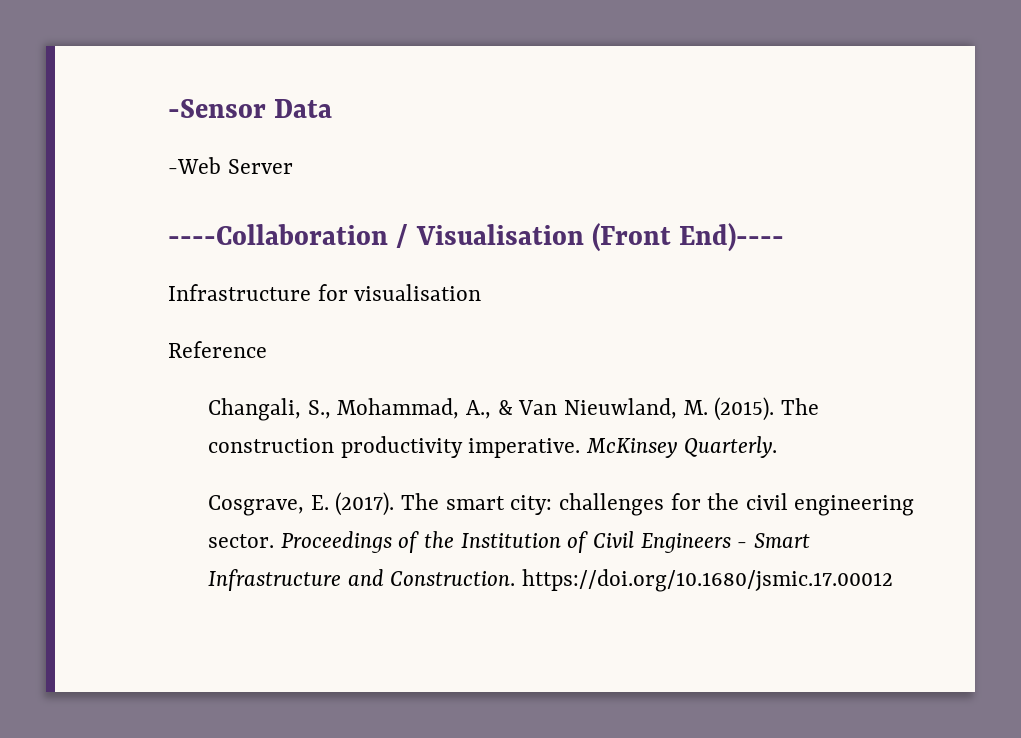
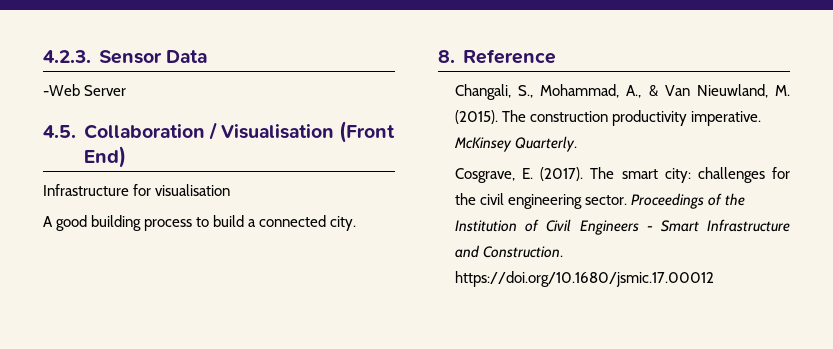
- -Sensor Data
+ 4.2.3. Sensor Data
- ----Collaboration / Visualisation (Front End)----
+ 4.5. Collaboration / Visualisation (Front End)
- Reference
+ A good building process to build a connected city.
+ 8. Reference

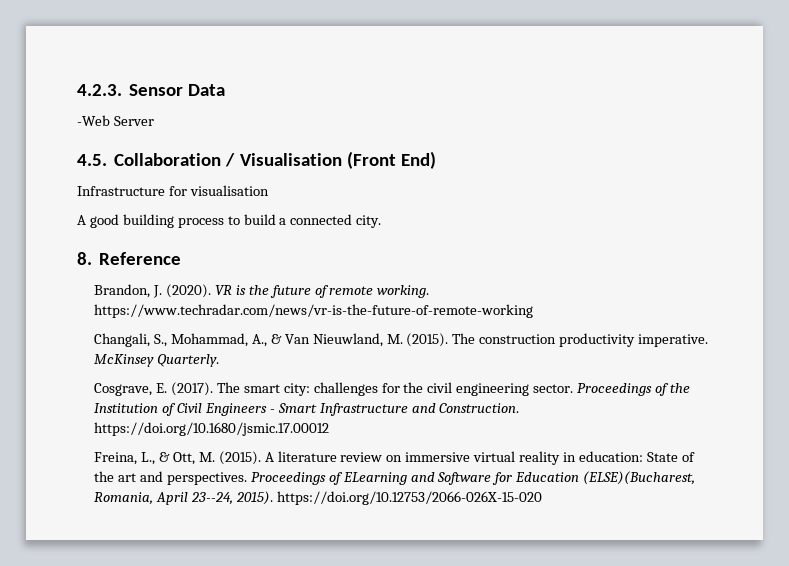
+ Brandon, J. (2020). VR is the future of remote working. https://www.techradar.com/news/vr-is-the-future-of-remote-working
+ Freina, L., & Ott, M. (2015). A literature review on immersive virtual reality in education: State of the art and perspectives. Proceedings of ELearning and Software for Education (ELSE)(Bucharest, Romania, April 23--24, 2015). https://doi.org/10.12753/2066-026X-15-020

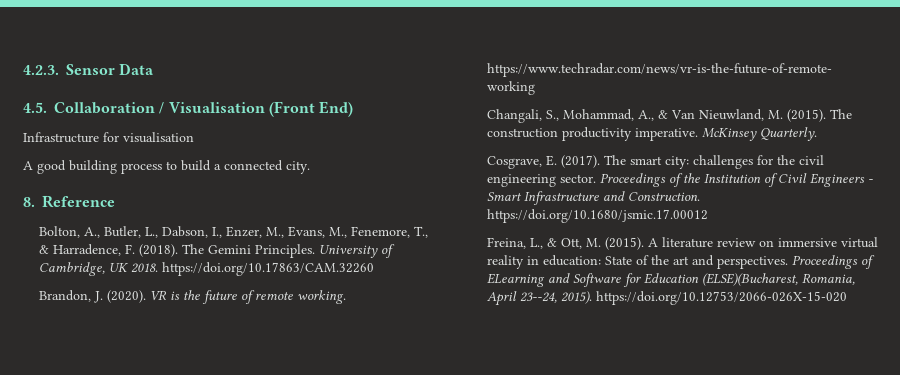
- -Web Server
+ Bolton, A., Butler, L., Dabson, I., Enzer, M., Evans, M., Fenemore, T., & Harradence, F. (2018). The Gemini Principles. University of Cambridge, UK 2018. https://doi.org/10.17863/CAM.32260

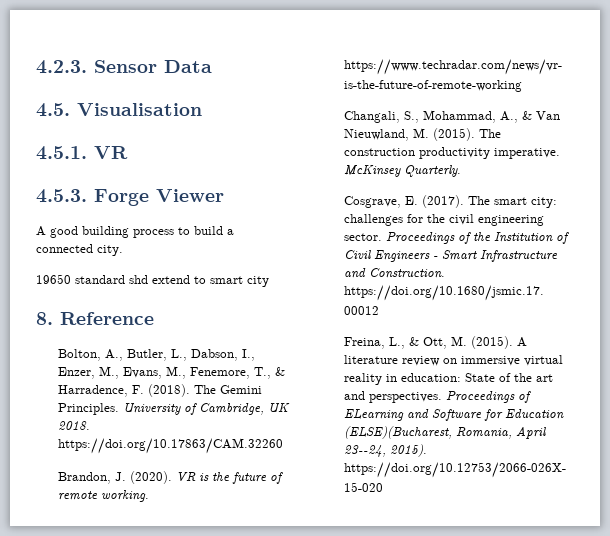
- 4.5. Collaboration / Visualisation (Front End)
- Infrastructure for visualisation
+ 4.5. Visualisation
+ 4.5.1. VR
+ 4.5.3. Forge Viewer
+ 19650 standard shd extend to smart city

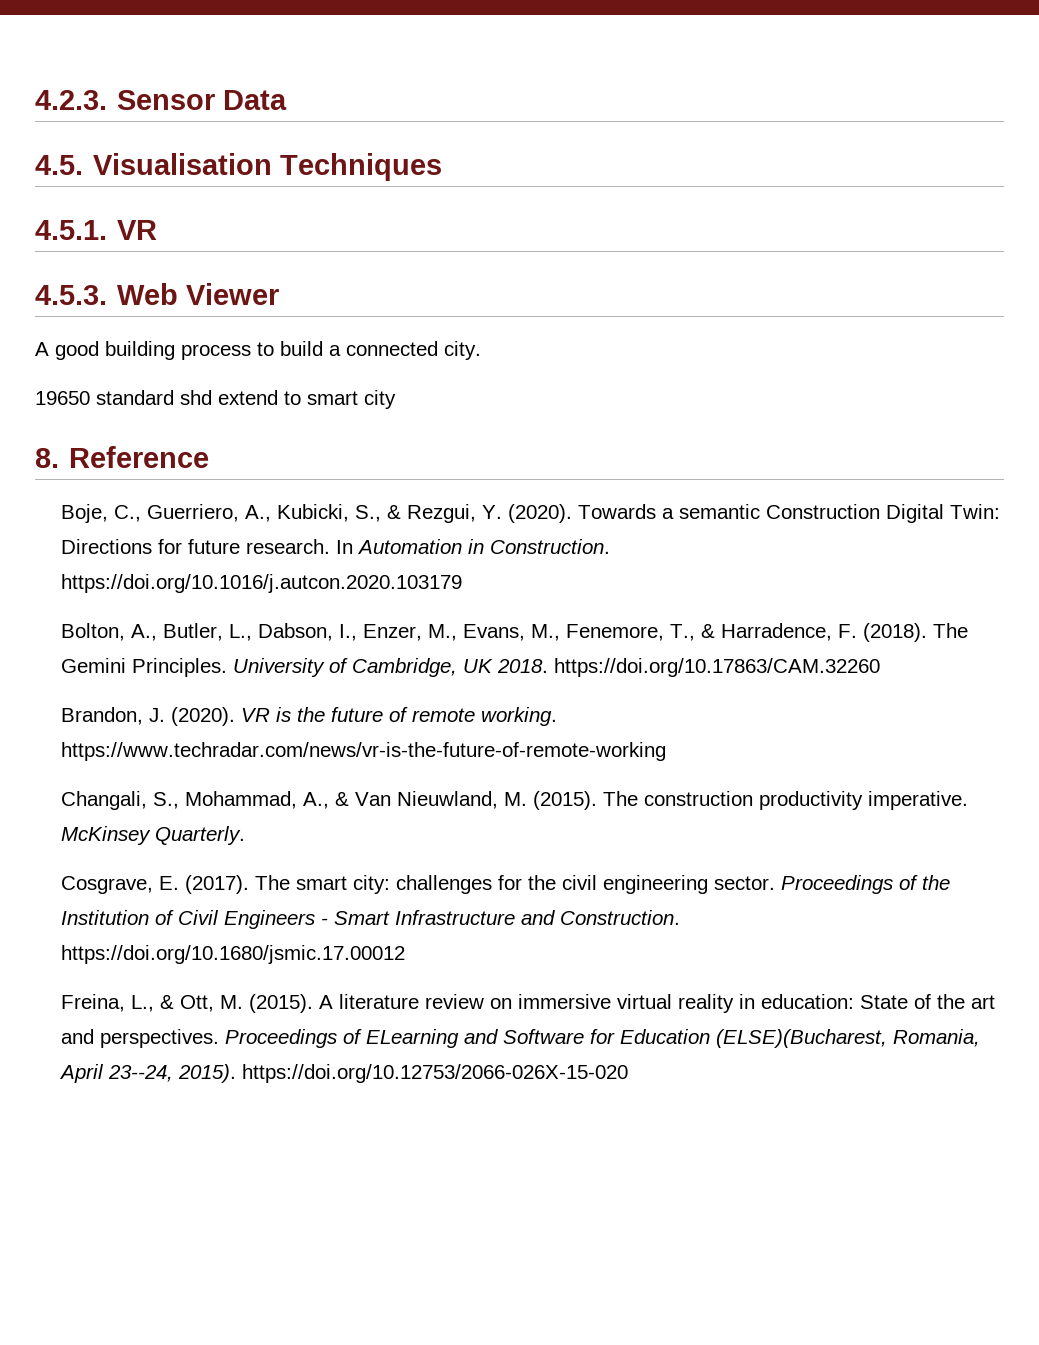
- 4.5. Visualisation
+ 4.5. Visualisation Techniques
- 4.5.3. Forge Viewer
+ 4.5.3. Web Viewer
+ Boje, C., Guerriero, A., Kubicki, S., & Rezgui, Y. (2020). Towards a semantic Construction Digital Twin: Directions for future research. In Automation in Construction. https://doi.org/10.1016/j.autcon.2020.103179

